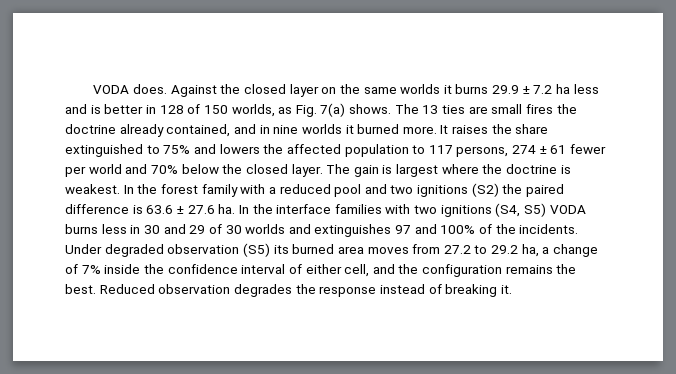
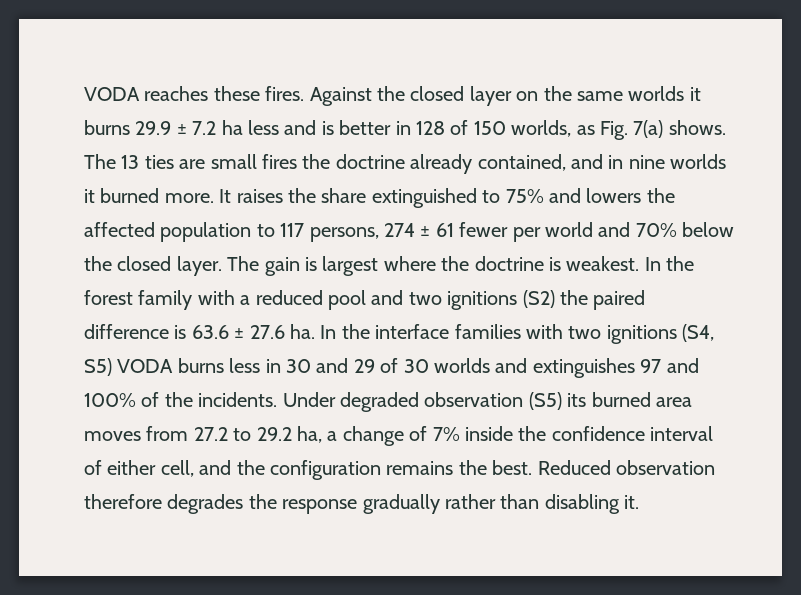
- VODA does.
+ VODA reaches these fires.
- Reduced observation degrades the response instead of breaking it.
+ Reduced observation therefore degrades the response gradually rather than disabling it.

